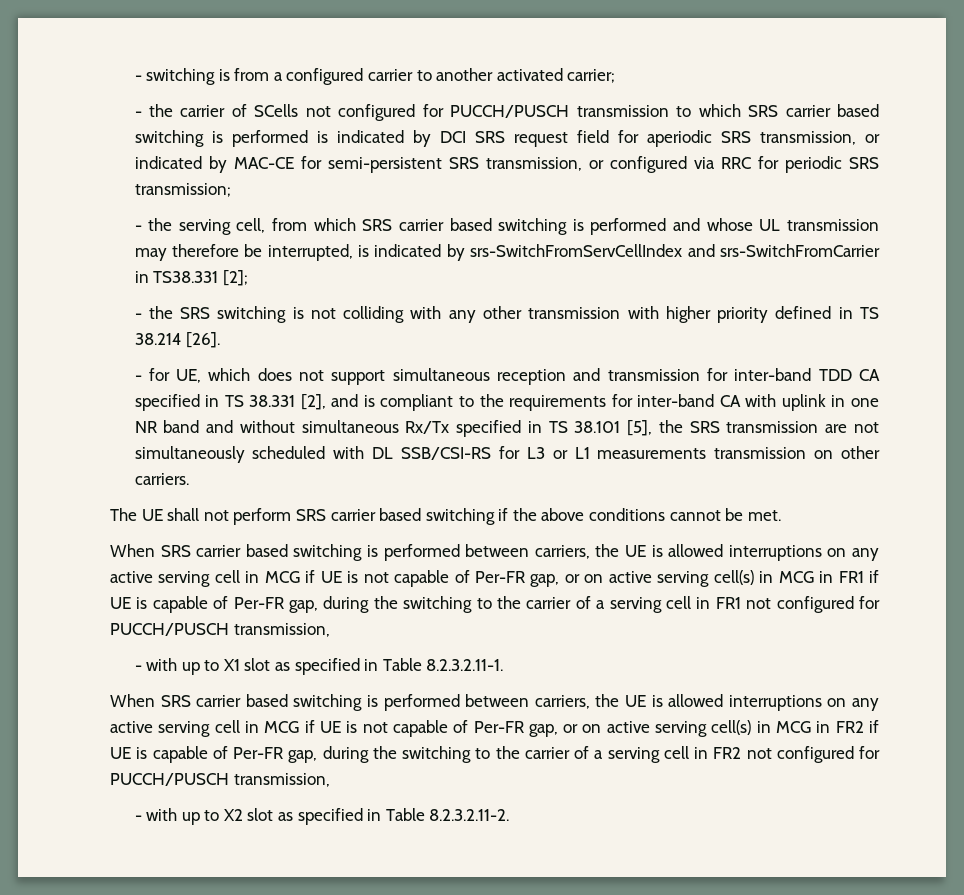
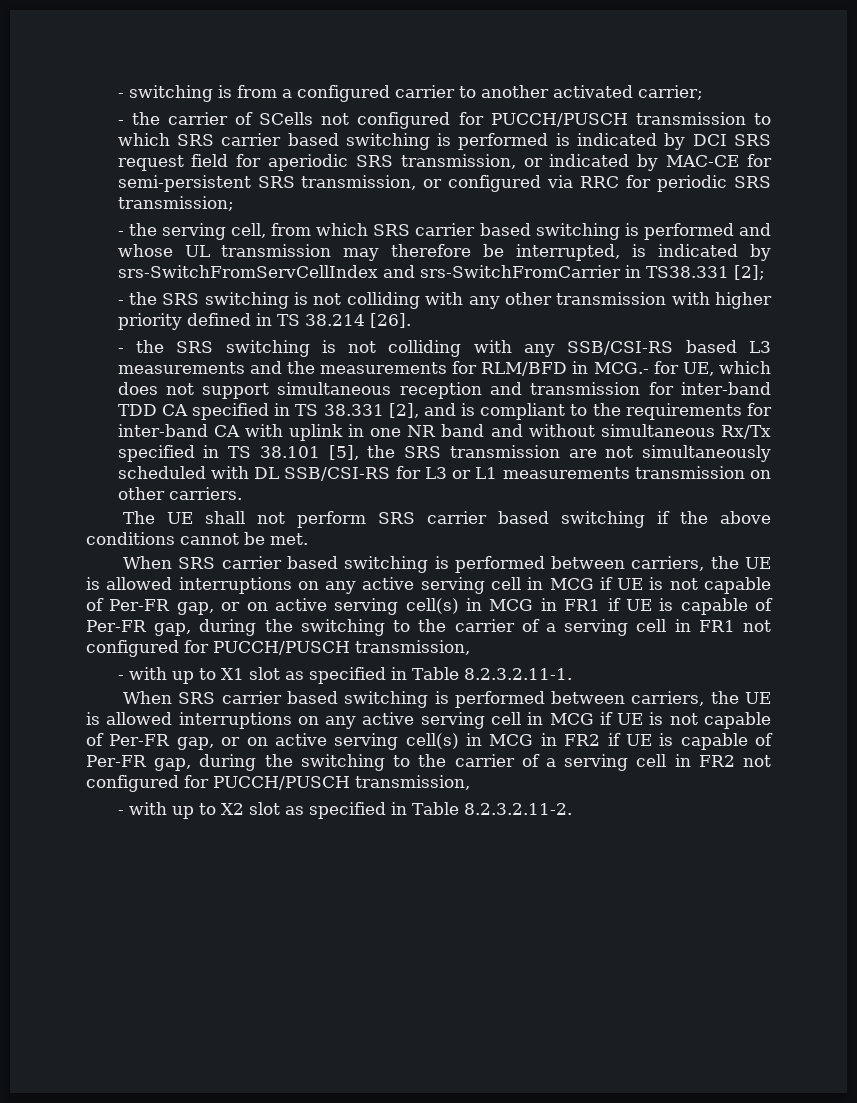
- - for UE, which does not support simultaneous reception and transmission for inter-band TDD CA specified in TS 38.331 [2], and is compliant to the requirements for inter-band CA with uplink in one NR band and without simultaneous Rx/Tx specified in TS 38.101 [5], the SRS transmission are not simultaneously scheduled with DL SSB/CSI-RS for L3 or L1 measurements transmission on other carriers.
+ - the SRS switching is not colliding with any SSB/CSI-RS based L3 measurements and the measurements for RLM/BFD in MCG.- for UE, which does not support simultaneous reception and transmission for inter-band TDD CA specified in TS 38.331 [2], and is compliant to the requirements for inter-band CA with uplink in one NR band and without simultaneous Rx/Tx specified in TS 38.101 [5], the SRS transmission are not simultaneously scheduled with DL SSB/CSI-RS for L3 or L1 measurements transmission on other carriers.

